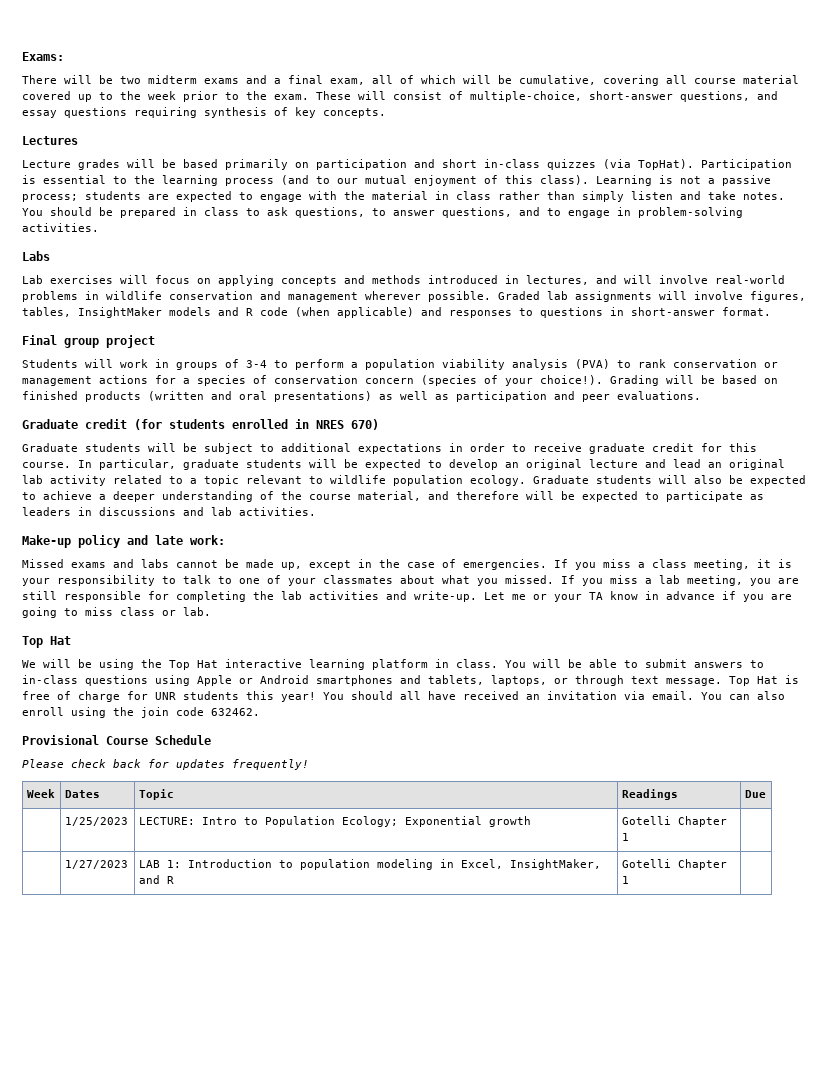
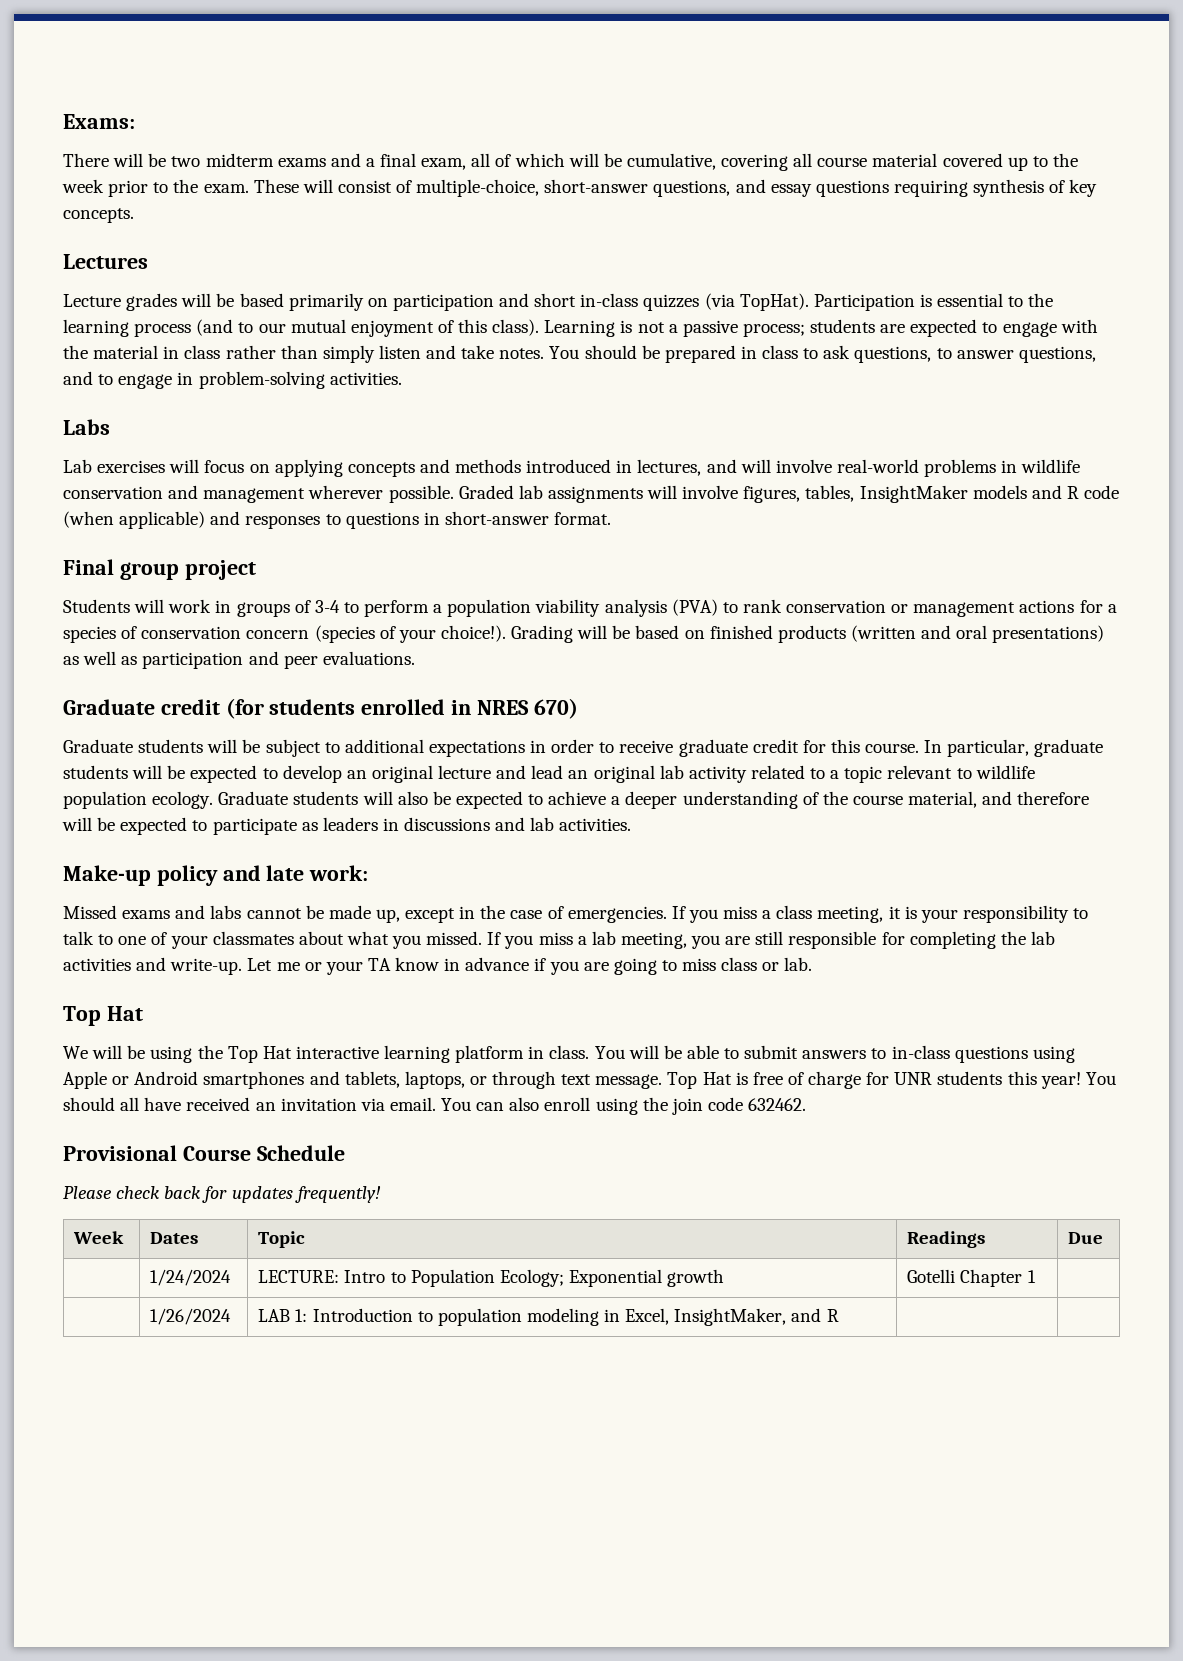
- | 1/25/2023 | LECTURE: Intro to Population Ecology; Exponential growth | Gotelli Chapter 1 |
+ | 1/24/2024 | LECTURE: Intro to Population Ecology; Exponential growth | Gotelli Chapter 1 |
- | 1/27/2023 | LAB 1: Introduction to population modeling in Excel, InsightMaker, and R | Gotelli Chapter 1 |
+ | 1/26/2024 | LAB 1: Introduction to population modeling in Excel, InsightMaker, and R | |

